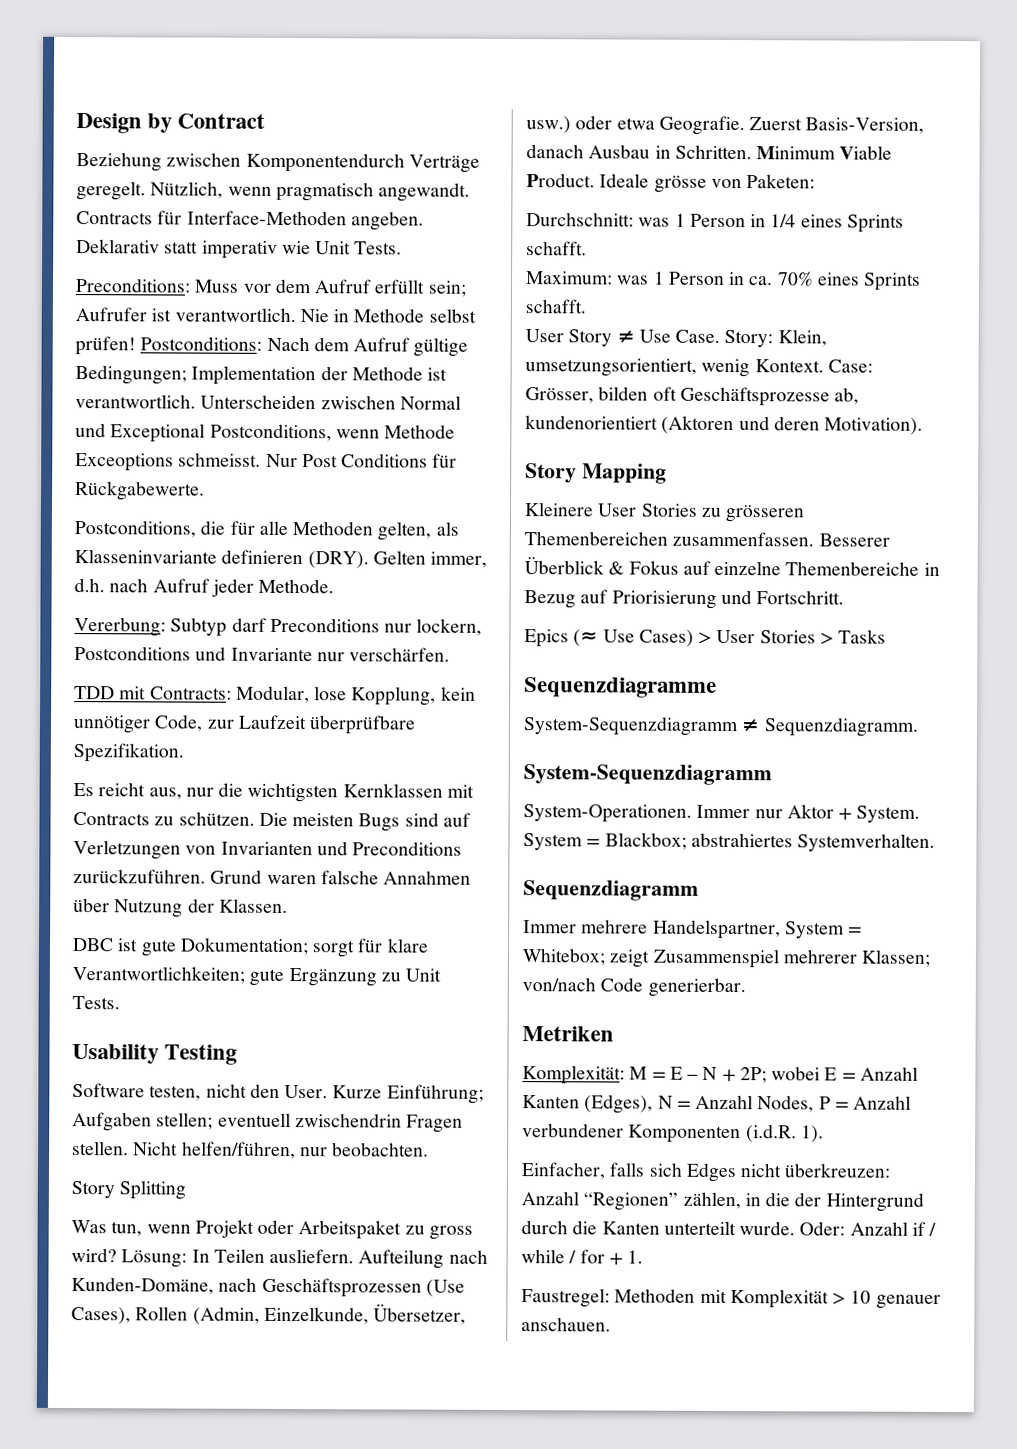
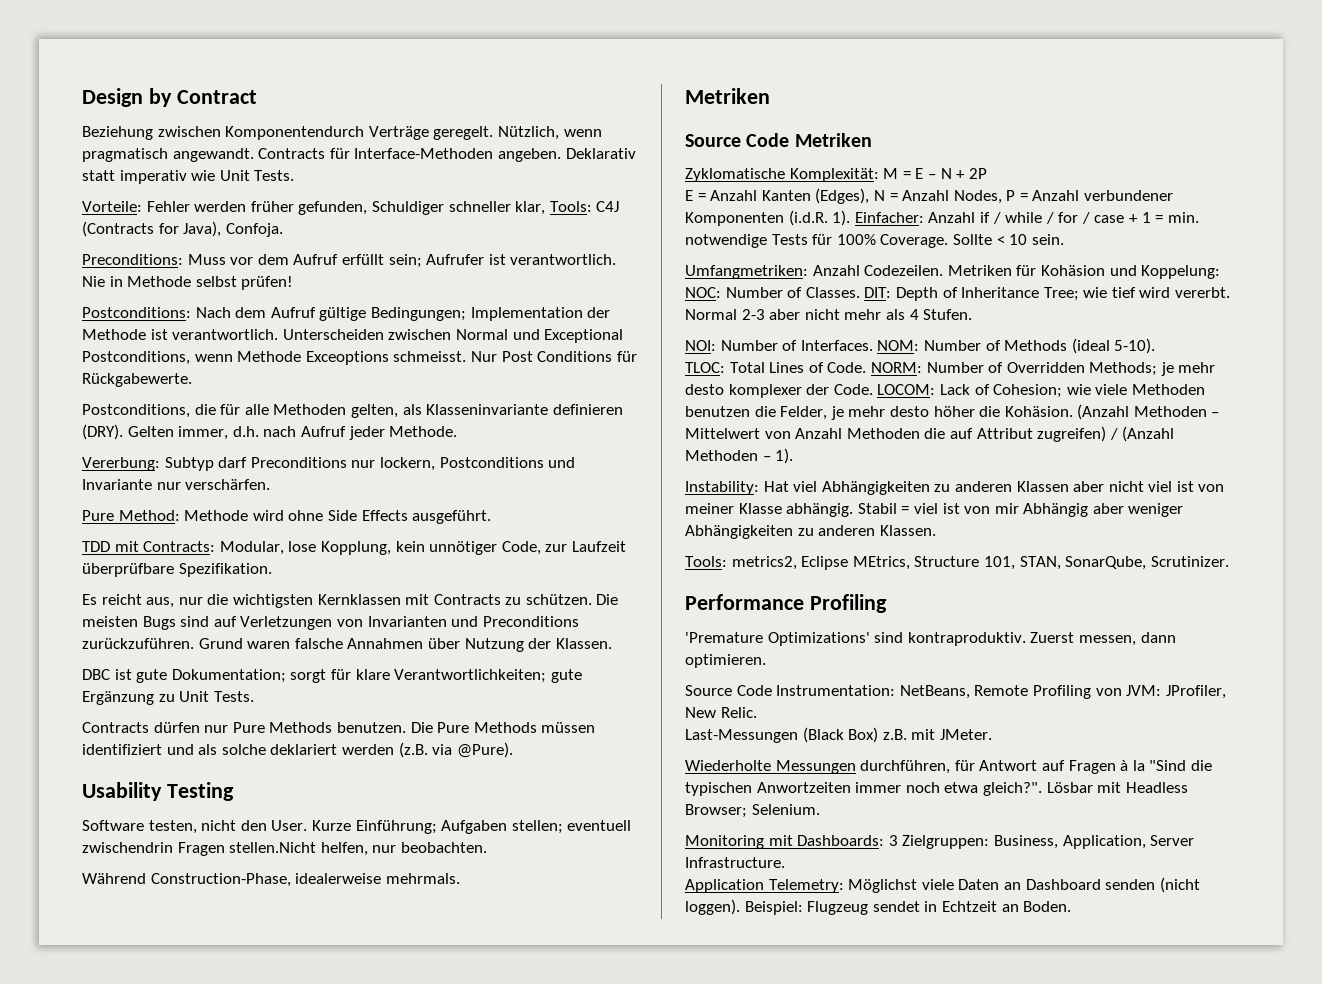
+ Vorteile: Fehler werden früher gefunden, Schuldiger schneller klar, Tools: C4J (Contracts for Java), Confoja.
- Nie in Methode selbst prüfen! Postconditions: Nach dem Aufruf gültige Bedingungen; Implementation der Methode ist verantwortlich.
+ Nie in Methode selbst prüfen!
+ Postconditions: Nach dem Aufruf gültige Bedingungen; Implementation der Methode ist verantwortlich.
+ Pure Method: Methode wird ohne Side Effects ausgeführt.
+ Contracts dürfen nur Pure Methods benutzen. Die Pure Methods müssen identifiziert und als solche deklariert werden (z.B. via @Pure).
- Kurze Einführung; Aufgaben stellen; eventuell zwischendrin Fragen stellen. Nicht helfen/führen, nur beobachten.
+ Kurze Einführung; Aufgaben stellen; eventuell zwischendrin Fragen stellen.Nicht helfen, nur beobachten.
- Story Splitting
- Was tun, wenn Projekt oder Arbeitspaket zu gross wird? Lösung: In Teilen ausliefern. Aufteilung nach Kunden-Domäne, nach Geschäftsprozessen (Use Cases), Rollen (Admin, Einzelkunde, Übersetzer, usw.) oder etwa Geografie. Zuerst Basis-Version, danach Ausbau in Schritten. Minimum Viable Product. Ideale grösse von Paketen:
- Durchschnitt: was 1 Person in 1/4 eines Sprints schafft.
- Maximum: was 1 Person in ca. 70% eines Sprints schafft.
- User Story ≠ Use Case. Story: Klein, umsetzungsorientiert, wenig Kontext. Case: Grösser, bilden oft Geschäftsprozesse ab, kundenorientiert (Aktoren und deren Motivation).
- Story Mapping
- Kleinere User Stories zu grösseren Themenbereichen zusammenfassen. Besserer Überblick & Fokus auf einzelne Themenbereiche in Bezug auf Priorisierung und Fortschritt.
- Epics (≈ Use Cases) > User Stories > Tasks
- Sequenzdiagramme
- System-Sequenzdiagramm ≠ Sequenzdiagramm.
- System-Sequenzdiagramm
- System-Operationen. Immer nur Aktor + System. System = Blackbox; abstrahiertes Systemverhalten.
- Sequenzdiagramm
- Immer mehrere Handelspartner, System = Whitebox; zeigt Zusammenspiel mehrerer Klassen; von/nach Code generierbar.
+ Während Construction-Phase, idealerweise mehrmals.
  Metriken
- Komplexität: M = E – N + 2P; wobei E = Anzahl Kanten (Edges), N = Anzahl Nodes, P = Anzahl verbundener Komponenten (i.d.R. 1).
- Einfacher, falls sich Edges nicht überkreuzen: Anzahl “Regionen” zählen, in die der Hintergrund durch die Kanten unterteilt wurde. Oder: Anzahl if / while / for + 1.
- Faustregel: Methoden mit Komplexität > 10 genauer anschauen.
+ Source Code Metriken
+ Zyklomatische Komplexität: M = E – N + 2P
+ E = Anzahl Kanten (Edges), N = Anzahl Nodes, P = Anzahl verbundener Komponenten (i.d.R. 1). Einfacher: Anzahl if / while / for / case + 1 = min. notwendige Tests für 100% Coverage. Sollte < 10 sein.
+ Umfangmetriken: Anzahl Codezeilen. Metriken für Kohäsion und Koppelung: NOC: Number of Classes. DIT: Depth of Inheritance Tree; wie tief wird vererbt. Normal 2-3 aber nicht mehr als 4 Stufen.
+ NOI: Number of Interfaces. NOM: Number of Methods (ideal 5-10).
+ TLOC: Total Lines of Code. NORM: Number of Overridden Methods; je mehr desto komplexer der Code. LOCOM: Lack of Cohesion; wie viele Methoden benutzen die Felder, je mehr desto höher die Kohäsion. (Anzahl Methoden – Mittelwert von Anzahl Methoden die auf Attribut zugreifen) / (Anzahl Methoden – 1).
+ Instability: Hat viel Abhängigkeiten zu anderen Klassen aber nicht viel ist von meiner Klasse abhängig. Stabil = viel ist von mir Abhängig aber weniger Abhängigkeiten zu anderen Klassen.
+ Tools: metrics2, Eclipse MEtrics, Structure 101, STAN, SonarQube, Scrutinizer.
+ Performance Profiling
+ 'Premature Optimizations' sind kontraproduktiv. Zuerst messen, dann optimieren.
+ Source Code Instrumentation: NetBeans, Remote Profiling von JVM: JProfiler, New Relic.
+ Last-Messungen (Black Box) z.B. mit JMeter.
+ Wiederholte Messungen durchführen, für Antwort auf Fragen à la "Sind die typischen Anwortzeiten immer noch etwa gleich?". Lösbar mit Headless Browser; Selenium.
+ Monitoring mit Dashboards: 3 Zielgruppen: Business, Application, Server Infrastructure.
+ Application Telemetry: Möglichst viele Daten an Dashboard senden (nicht loggen). Beispiel: Flugzeug sendet in Echtzeit an Boden.

